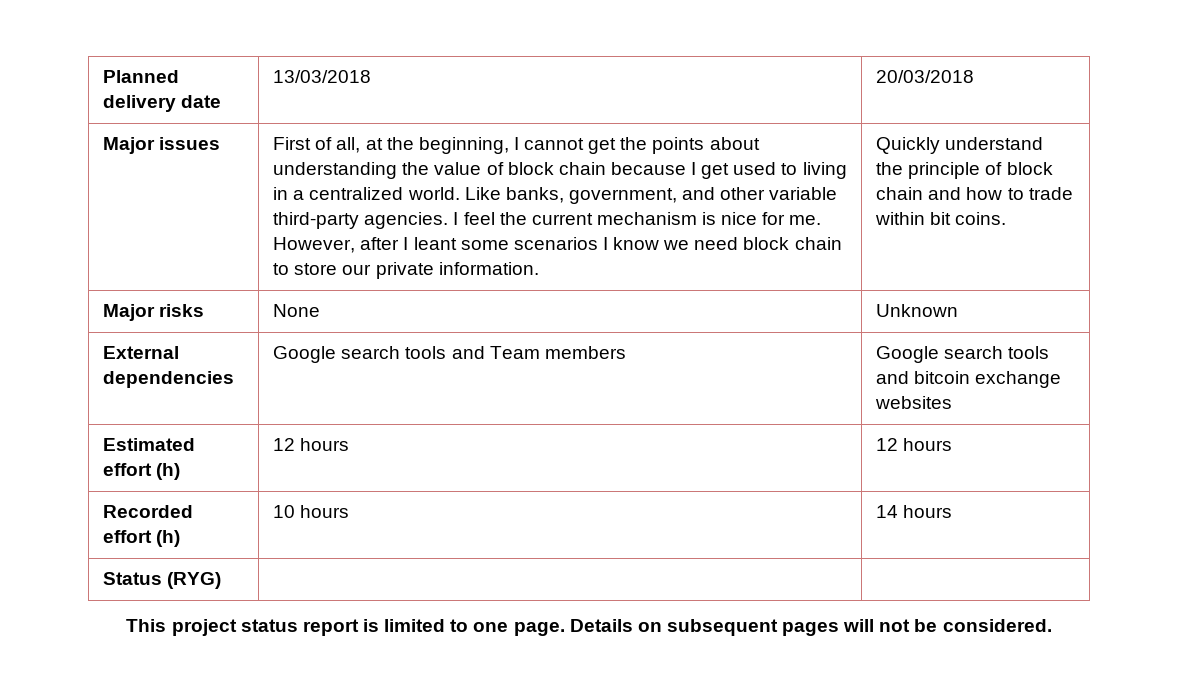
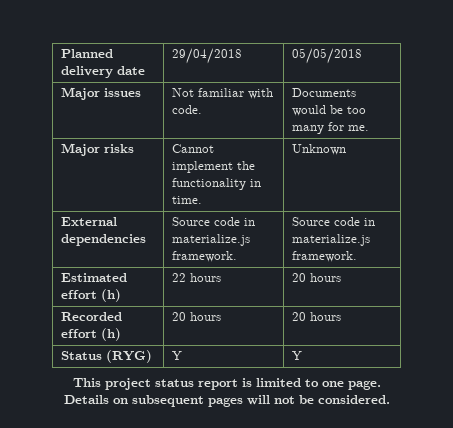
- Planned delivery date | 13/03/2018 | 20/03/2018
+ Planned delivery date | 29/04/2018 | 05/05/2018
- First of all, at the beginning, I cannot get the points about understanding the value of block chain because I get used to living in a centralized world. Like banks, government, and other variable third-party agencies. I feel the current mechanism is nice for me. However, after I leant some scenarios I know we need block chain to store our private information. | Quickly understand the principle of block chain and how to trade within bit coins.
- Major risks | None | Unknown
- External dependencies | Google search tools and Team members | Google search tools and bitcoin exchange websites
+ Not familiar with code. | Documents would be too many for me.
+ Major risks | Cannot implement the functionality in time. | Unknown
+ External dependencies | Source code in materialize.js framework. | Source code in materialize.js framework.
- Estimated effort (h) | 12 hours | 12 hours
+ Estimated effort (h) | 22 hours | 20 hours
- Recorded effort (h) | 10 hours | 14 hours
+ Recorded effort (h) | 20 hours | 20 hours
- Status (RYG) | |
+ Status (RYG) | Y | Y

